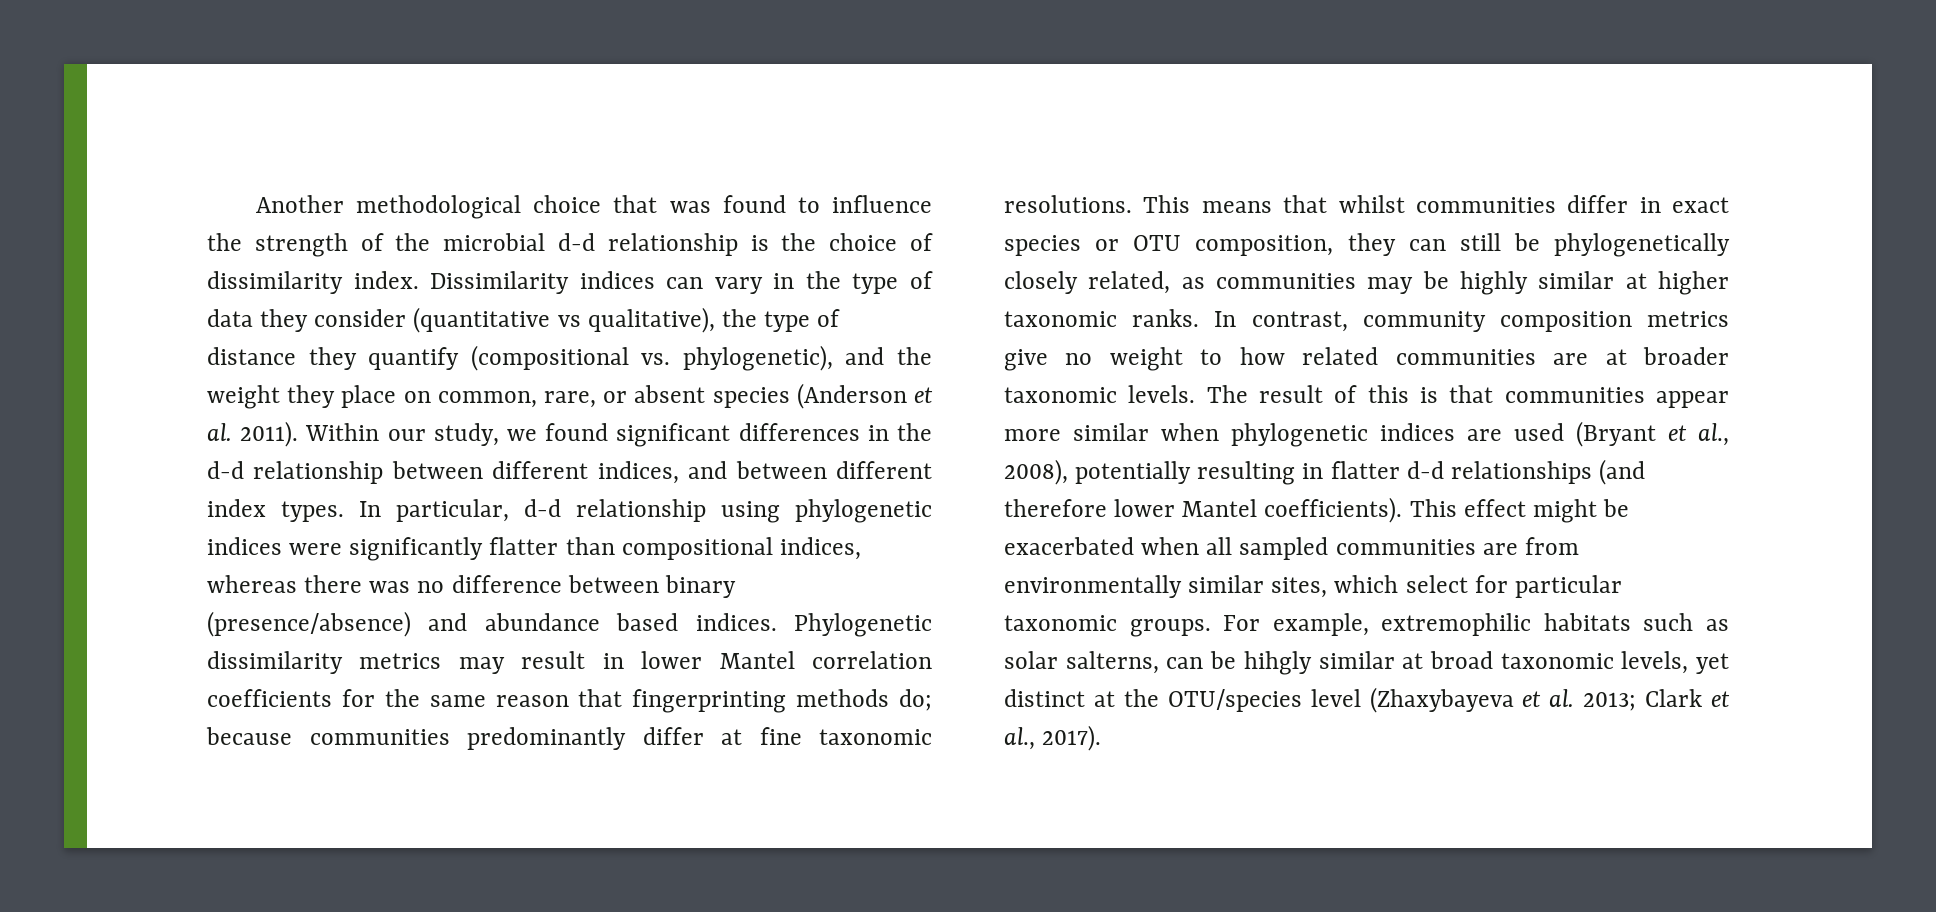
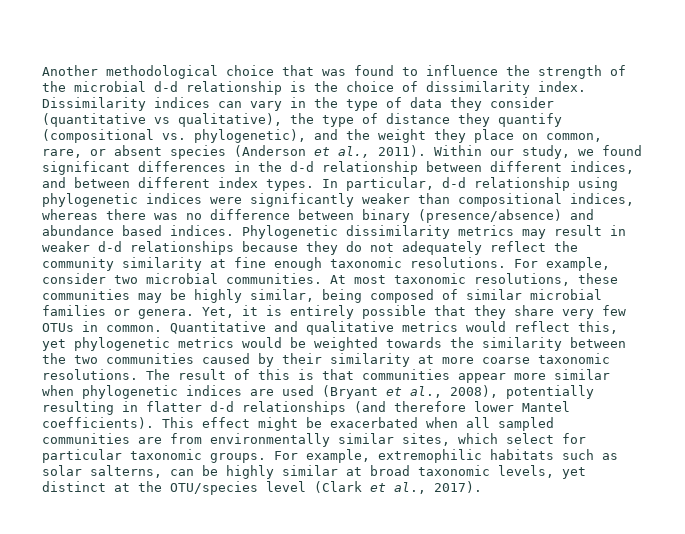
- Dissimilarity indices can vary in the type of data they consider (quantitative vs qualitative), the type of distance they quantify (compositional vs. phylogenetic), and the weight they place on common, rare, or absent species (Anderson et al. 2011).
+ Dissimilarity indices can vary in the type of data they consider (quantitative vs qualitative), the type of distance they quantify (compositional vs. phylogenetic), and the weight they place on common, rare, or absent species (Anderson et al., 2011).
- In particular, d-d relationship using phylogenetic indices were significantly flatter than compositional indices, whereas there was no difference between binary (presence/absence) and abundance based indices.
+ In particular, d-d relationship using phylogenetic indices were significantly weaker than compositional indices, whereas there was no difference between binary (presence/absence) and abundance based indices.
- Phylogenetic dissimilarity metrics may result in lower Mantel correlation coefficients for the same reason that fingerprinting methods do; because communities predominantly differ at fine taxonomic resolutions. This means that whilst communities differ in exact species or OTU composition, they can still be phylogenetically closely related, as communities may be highly similar at higher taxonomic ranks. In contrast, community composition metrics give no weight to how related communities are at broader taxonomic levels.
+ Phylogenetic dissimilarity metrics may result in weaker d-d relationships because they do not adequately reflect the community similarity at fine enough taxonomic resolutions. For example, consider two microbial communities. At most taxonomic resolutions, these communities may be highly similar, being composed of similar microbial families or genera. Yet, it is entirely possible that they share very few OTUs in common. Quantitative and qualitative metrics would reflect this, yet phylogenetic metrics would be weighted towards the similarity between the two communities caused by their similarity at more coarse taxonomic resolutions.
- For example, extremophilic habitats such as solar salterns, can be hihgly similar at broad taxonomic levels, yet distinct at the OTU/species level (Zhaxybayeva et al. 2013; Clark et al., 2017).
+ For example, extremophilic habitats such as solar salterns, can be highly similar at broad taxonomic levels, yet distinct at the OTU/species level (Clark et al., 2017).

